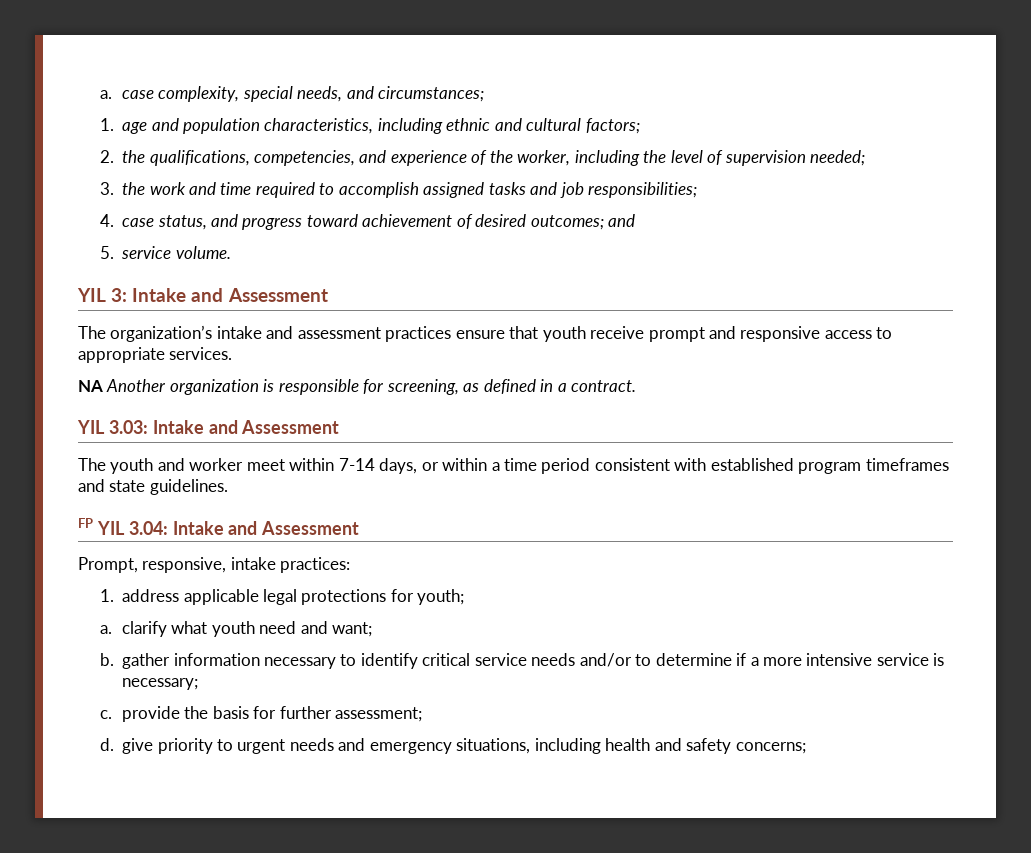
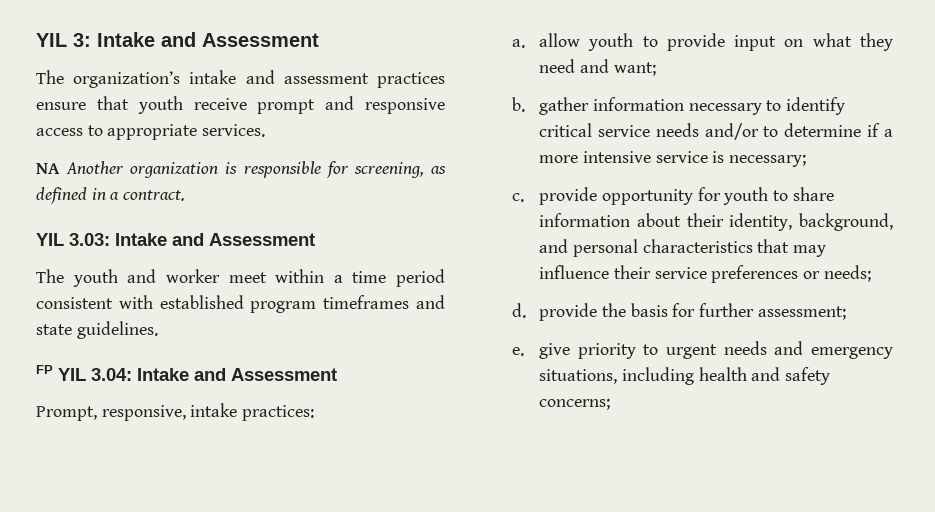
- a. case complexity, special needs, and circumstances;
- 1. age and population characteristics, including ethnic and cultural factors;
- 2. the qualifications, competencies, and experience of the worker, including the level of supervision needed;
- 3. the work and time required to accomplish assigned tasks and job responsibilities;
- 4. case status, and progress toward achievement of desired outcomes; and
- 5. service volume.
- The youth and worker meet within 7-14 days, or within a time period consistent with established program timeframes and state guidelines.
+ The youth and worker meet within a time period consistent with established program timeframes and state guidelines.
- 1. address applicable legal protections for youth;
- a. clarify what youth need and want;
+ a. allow youth to provide input on what they need and want;
- c. provide the basis for further assessment;
+ c. provide opportunity for youth to share information about their identity, background, and personal characteristics that may influence their service preferences or needs;
+ d. provide the basis for further assessment;
- d. give priority to urgent needs and emergency situations, including health and safety concerns;
+ e. give priority to urgent needs and emergency situations, including health and safety concerns;

